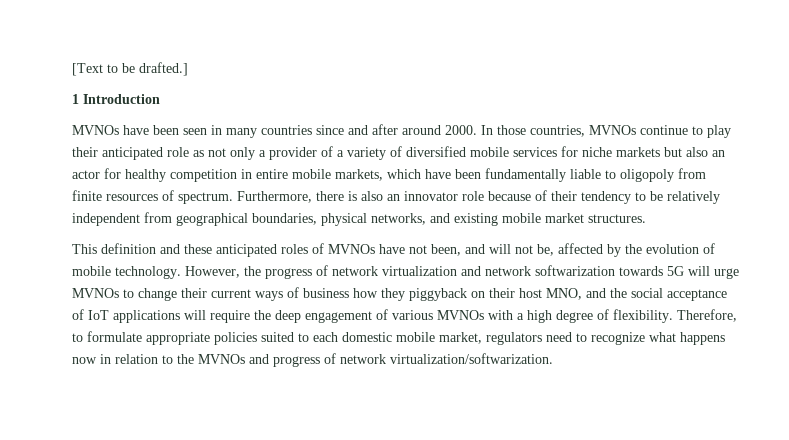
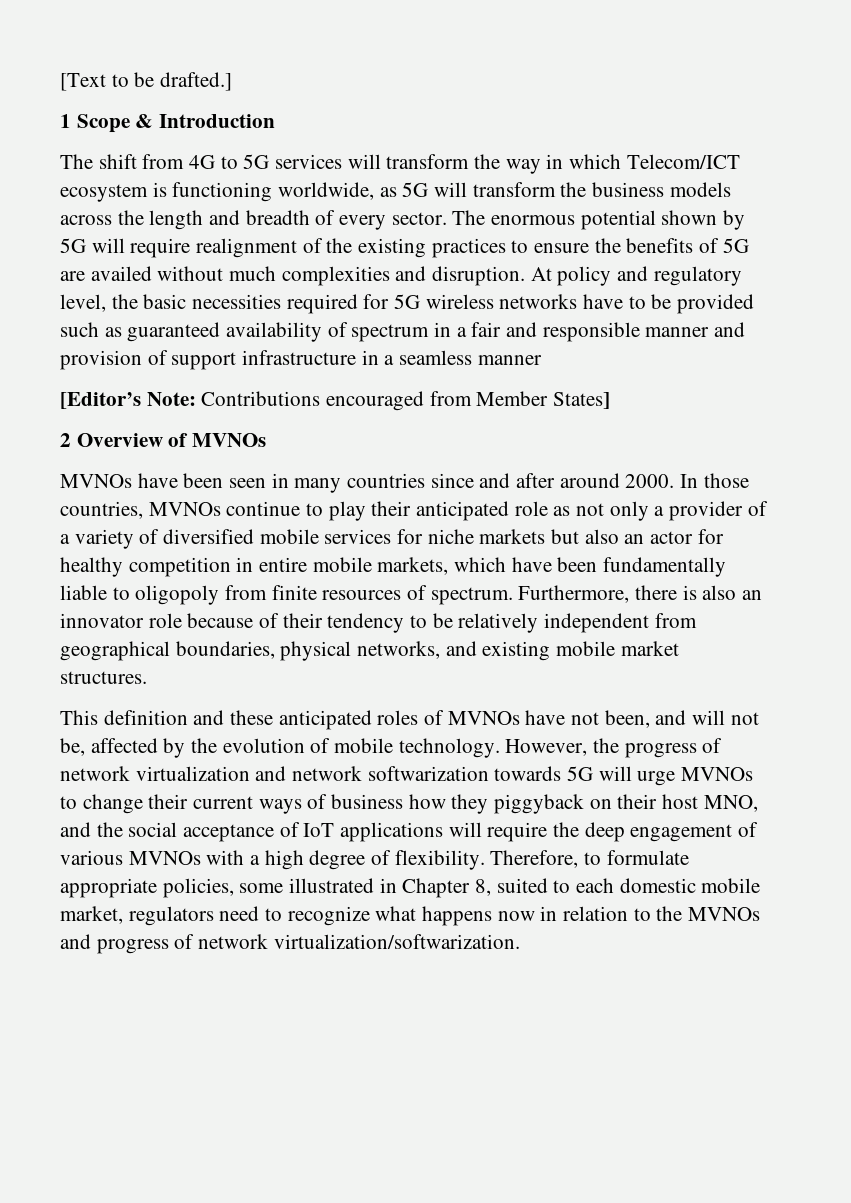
- 1 Introduction
+ 1 Scope & Introduction
+ The shift from 4G to 5G services will transform the way in which Telecom/ICT ecosystem is functioning worldwide, as 5G will transform the business models across the length and breadth of every sector. The enormous potential shown by 5G will require realignment of the existing practices to ensure the benefits of 5G are availed without much complexities and disruption. At policy and regulatory level, the basic necessities required for 5G wireless networks have to be provided such as guaranteed availability of spectrum in a fair and responsible manner and provision of support infrastructure in a seamless manner
+ [Editor’s Note: Contributions encouraged from Member States]
+ 2 Overview of MVNOs
- Therefore, to formulate appropriate policies suited to each domestic mobile market, regulators need to recognize what happens now in relation to the MVNOs and progress of network virtualization/softwarization.
+ Therefore, to formulate appropriate policies, some illustrated in Chapter 8, suited to each domestic mobile market, regulators need to recognize what happens now in relation to the MVNOs and progress of network virtualization/softwarization.

